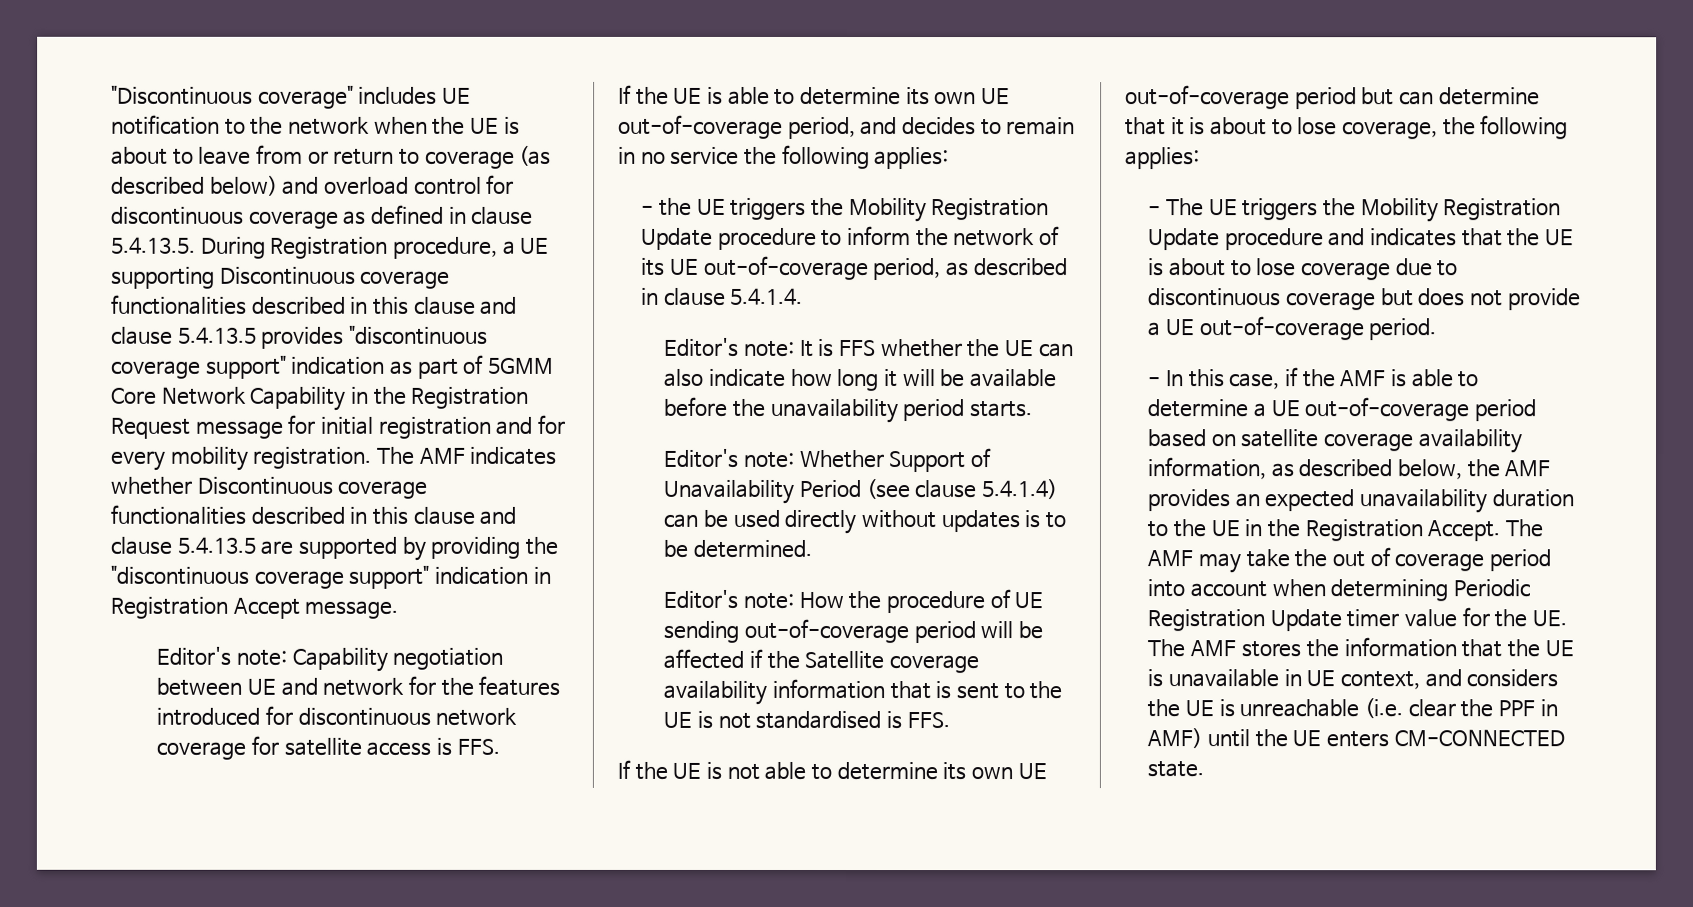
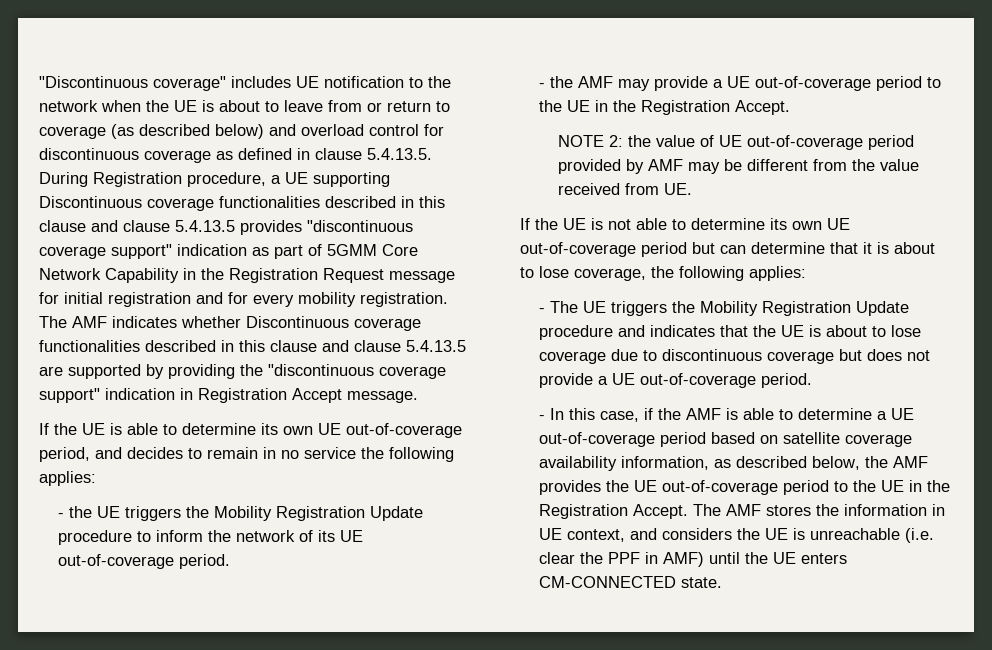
- Editor's note: Capability negotiation between UE and network for the features introduced for discontinuous network coverage for satellite access is FFS.
- - the UE triggers the Mobility Registration Update procedure to inform the network of its UE out-of-coverage period, as described in clause 5.4.1.4.
- Editor's note: It is FFS whether the UE can also indicate how long it will be available before the unavailability period starts.
- Editor's note: Whether Support of Unavailability Period (see clause 5.4.1.4) can be used directly without updates is to be determined.
- Editor's note: How the procedure of UE sending out-of-coverage period will be affected if the Satellite coverage availability information that is sent to the UE is not standardised is FFS.
+ - the UE triggers the Mobility Registration Update procedure to inform the network of its UE out-of-coverage period.
+ - the AMF may provide a UE out-of-coverage period to the UE in the Registration Accept.
+ NOTE 2: the value of UE out-of-coverage period provided by AMF may be different from the value received from UE.
- - In this case, if the AMF is able to determine a UE out-of-coverage period based on satellite coverage availability information, as described below, the AMF provides an expected unavailability duration to the UE in the Registration Accept.
+ - In this case, if the AMF is able to determine a UE out-of-coverage period based on satellite coverage availability information, as described below, the AMF provides the UE out-of-coverage period to the UE in the Registration Accept.
- The AMF may take the out of coverage period into account when determining Periodic Registration Update timer value for the UE. The AMF stores the information that the UE is unavailable in UE context, and considers the UE is unreachable (i.e. clear the PPF in AMF) until the UE enters CM-CONNECTED state.
+ The AMF stores the information in UE context, and considers the UE is unreachable (i.e. clear the PPF in AMF) until the UE enters CM-CONNECTED state.

